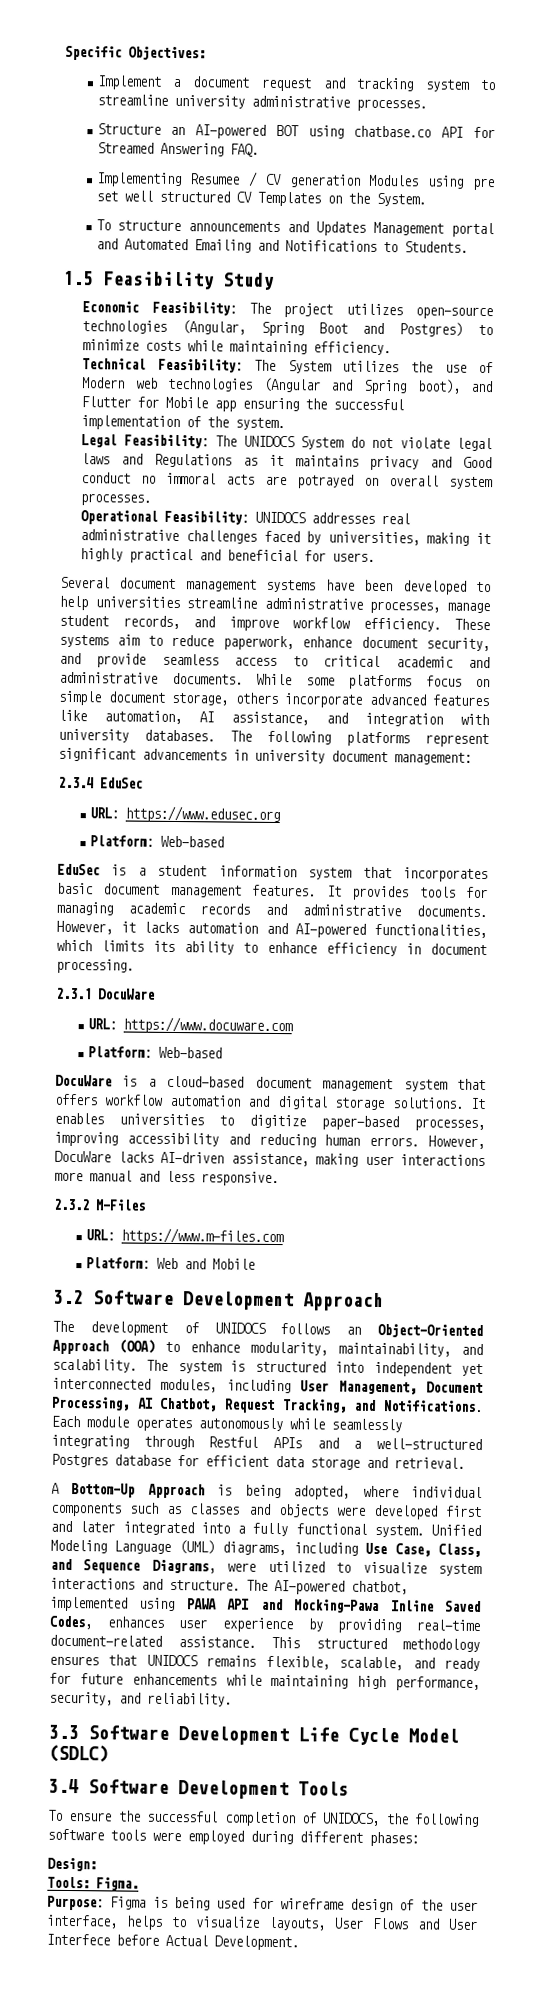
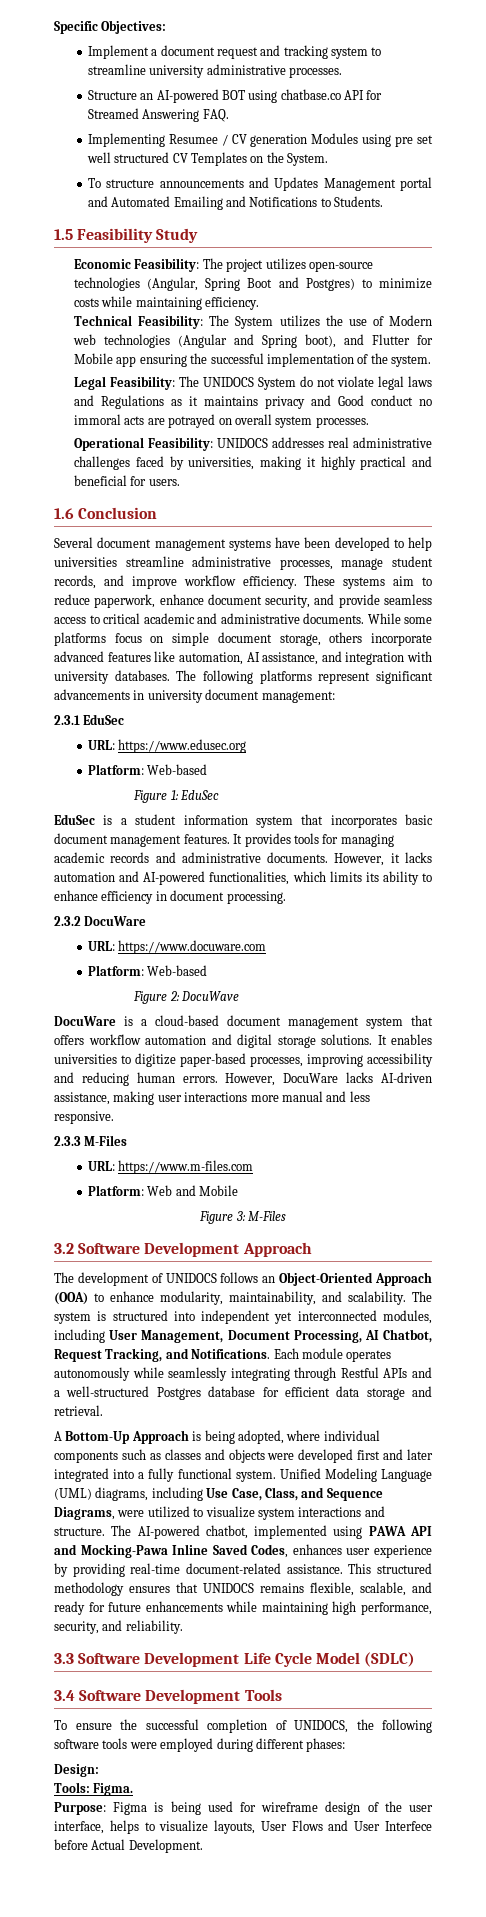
+ 1.6 Conclusion
- 2.3.4 EduSec
+ 2.3.1 EduSec
+ Figure 1: EduSec
- 2.3.1 DocuWare
+ 2.3.2 DocuWare
+ Figure 2: DocuWave
- 2.3.2 M-Files
+ 2.3.3 M-Files
+ Figure 3: M-Files

